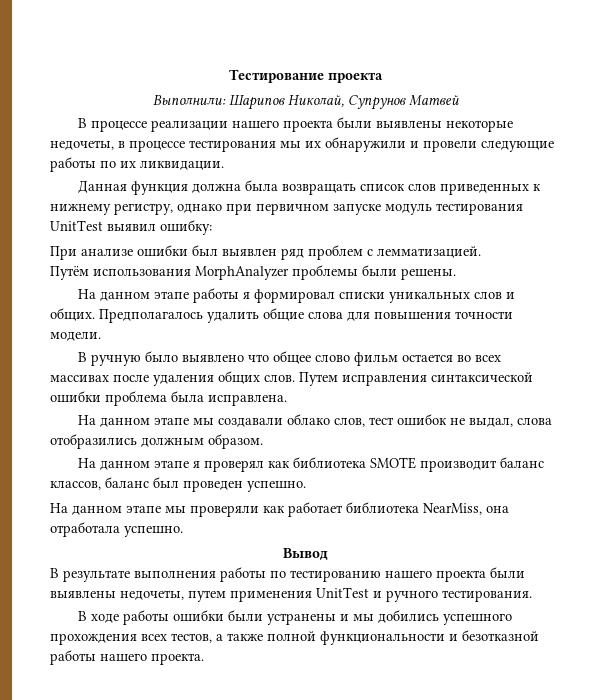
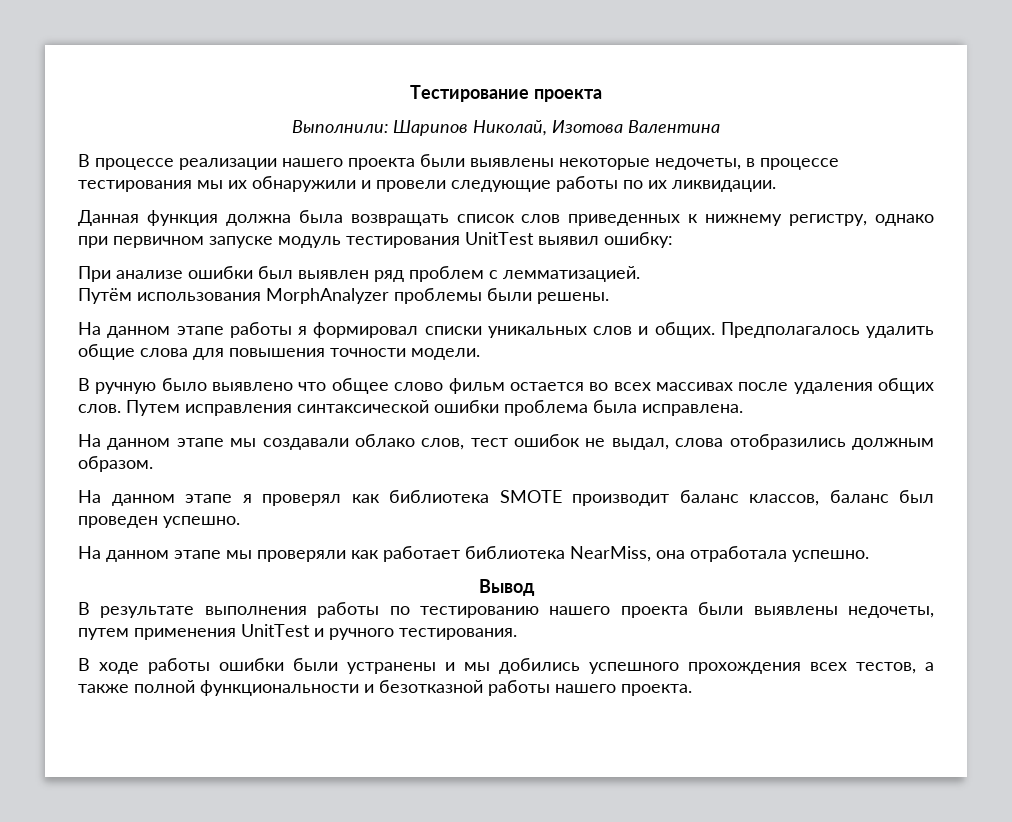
- Выполнили: Шарипов Николай, Супрунов Матвей
+ Выполнили: Шарипов Николай, Изотова Валентина

